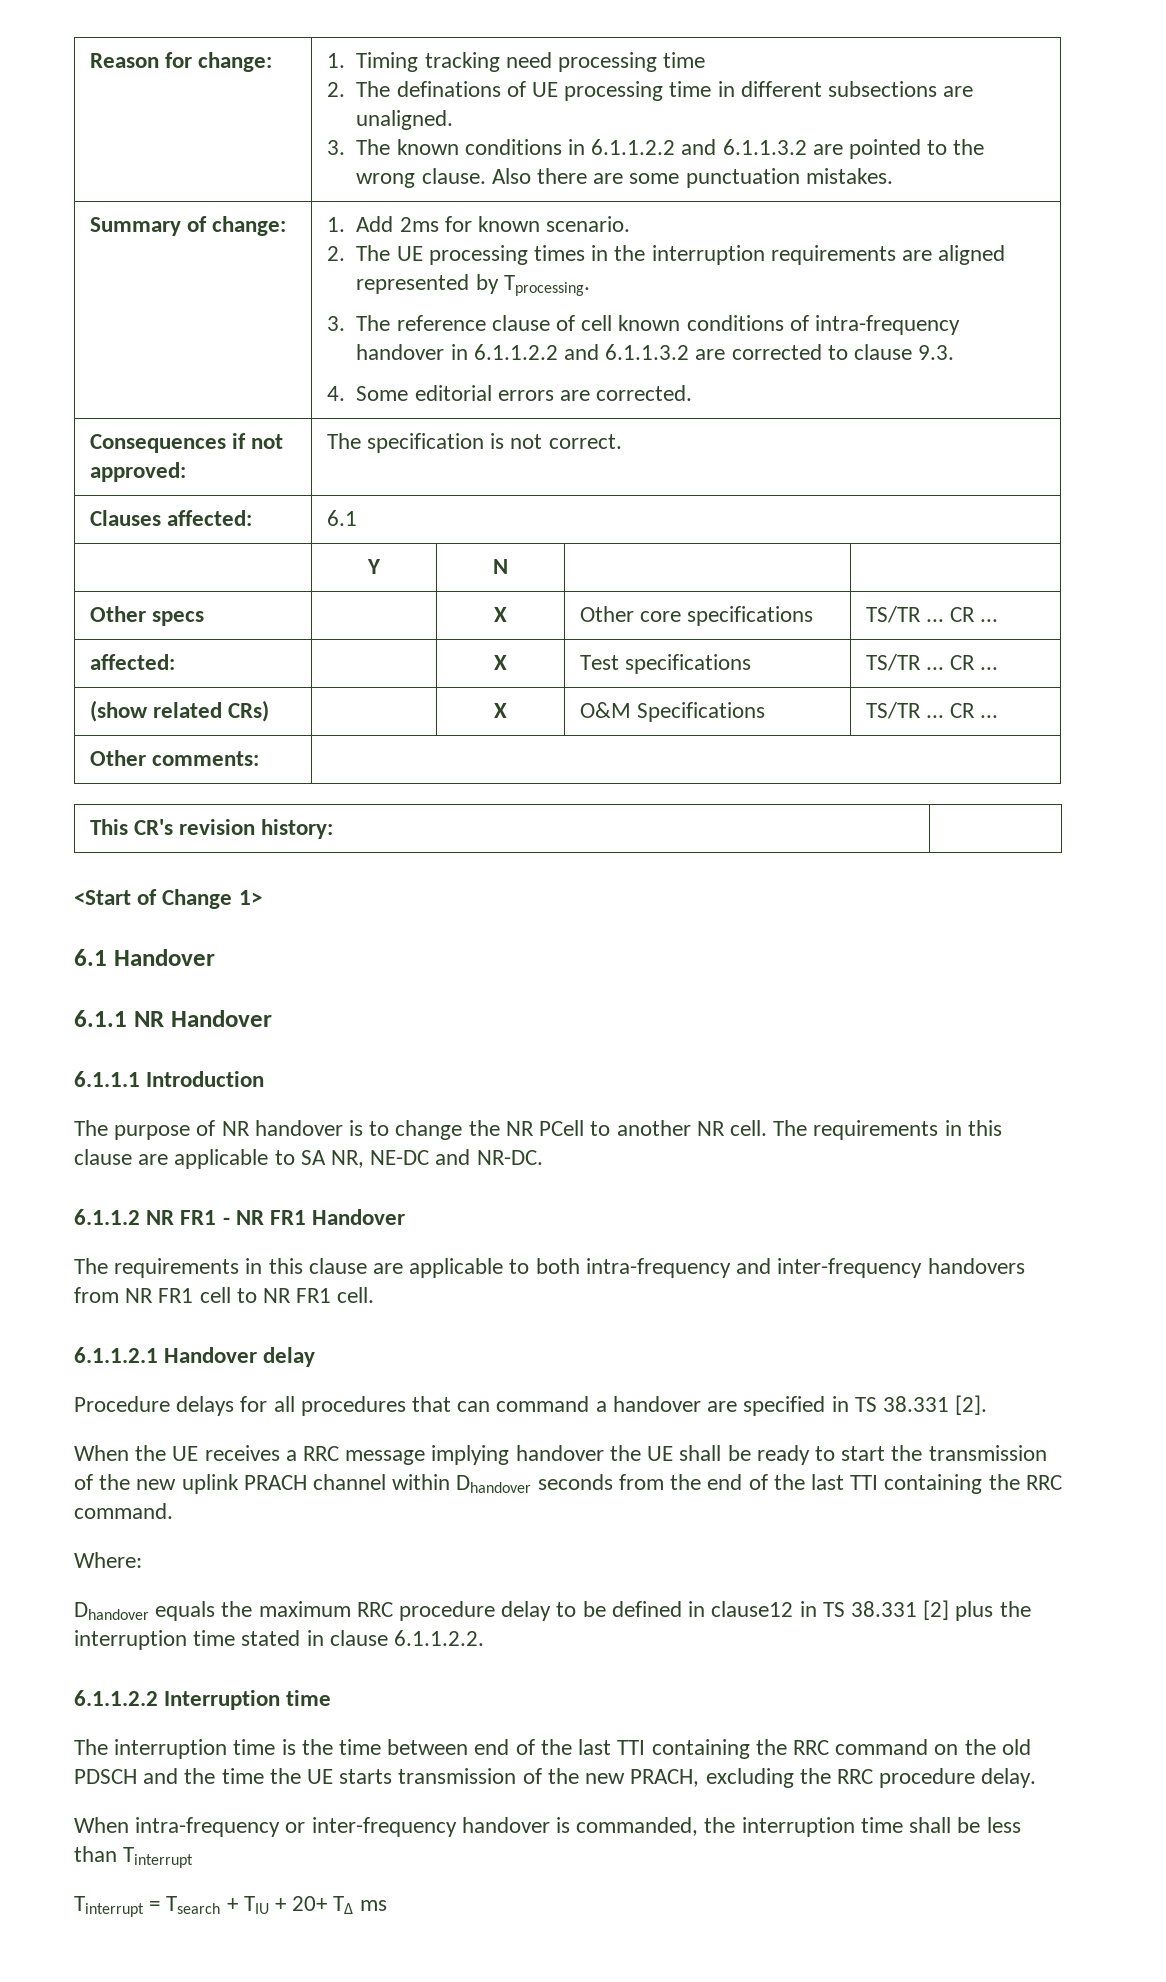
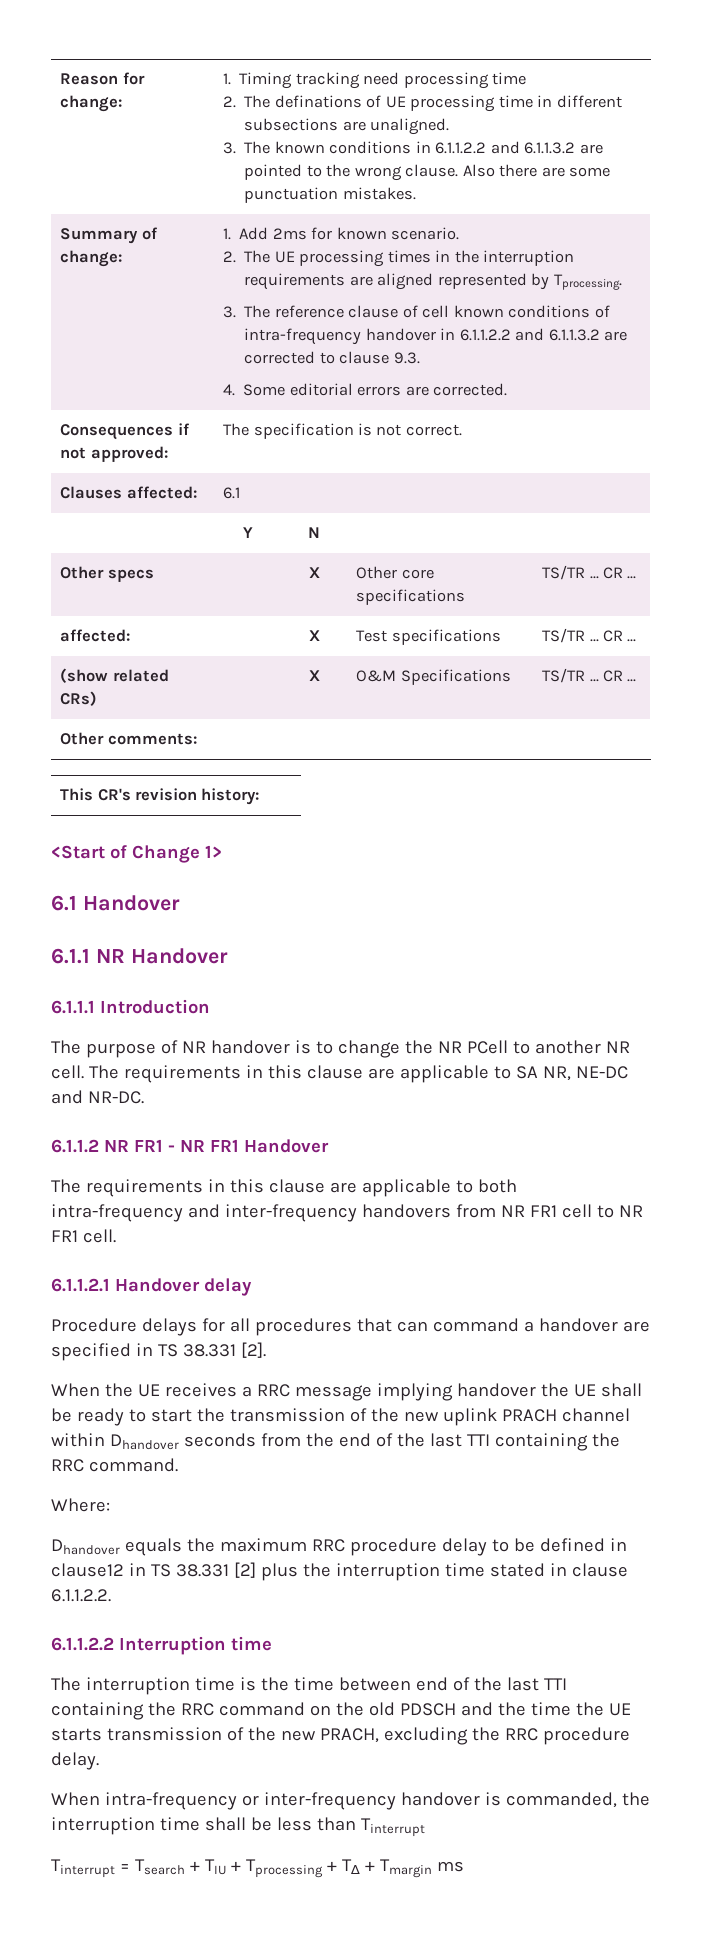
- Tinterrupt = Tsearch + TIU + 20+ T∆ ms
+ Tinterrupt = Tsearch + TIU + Tprocessing + T∆ + Tmargin ms

